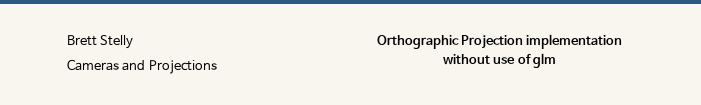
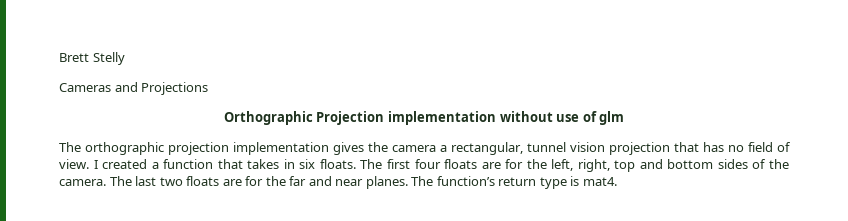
+ The orthographic projection implementation gives the camera a rectangular, tunnel vision projection that has no field of view. I created a function that takes in six floats. The first four floats are for the left, right, top and bottom sides of the camera. The last two floats are for the far and near planes. The function’s return type is mat4.

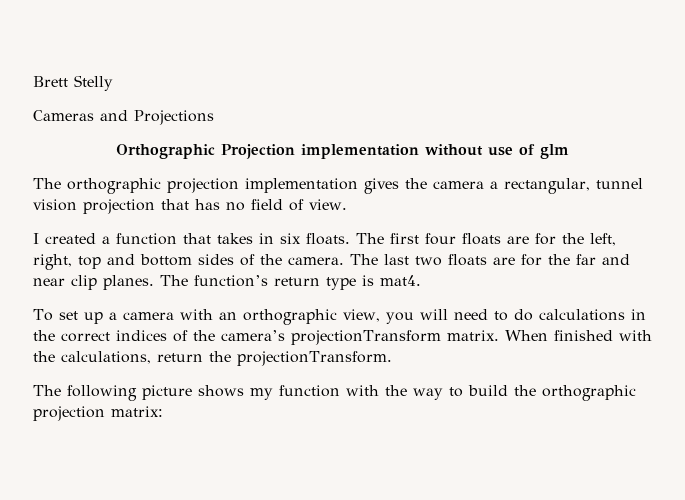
- The orthographic projection implementation gives the camera a rectangular, tunnel vision projection that has no field of view. I created a function that takes in six floats.
+ The orthographic projection implementation gives the camera a rectangular, tunnel vision projection that has no field of view.
+ I created a function that takes in six floats.
- The last two floats are for the far and near planes.
+ The last two floats are for the far and near clip planes.
+ To set up a camera with an orthographic view, you will need to do calculations in the correct indices of the camera’s projectionTransform matrix. When finished with the calculations, return the projectionTransform.
+ The following picture shows my function with the way to build the orthographic projection matrix:

